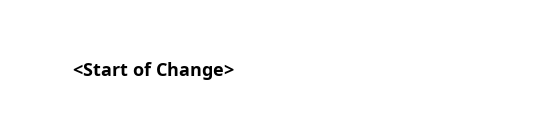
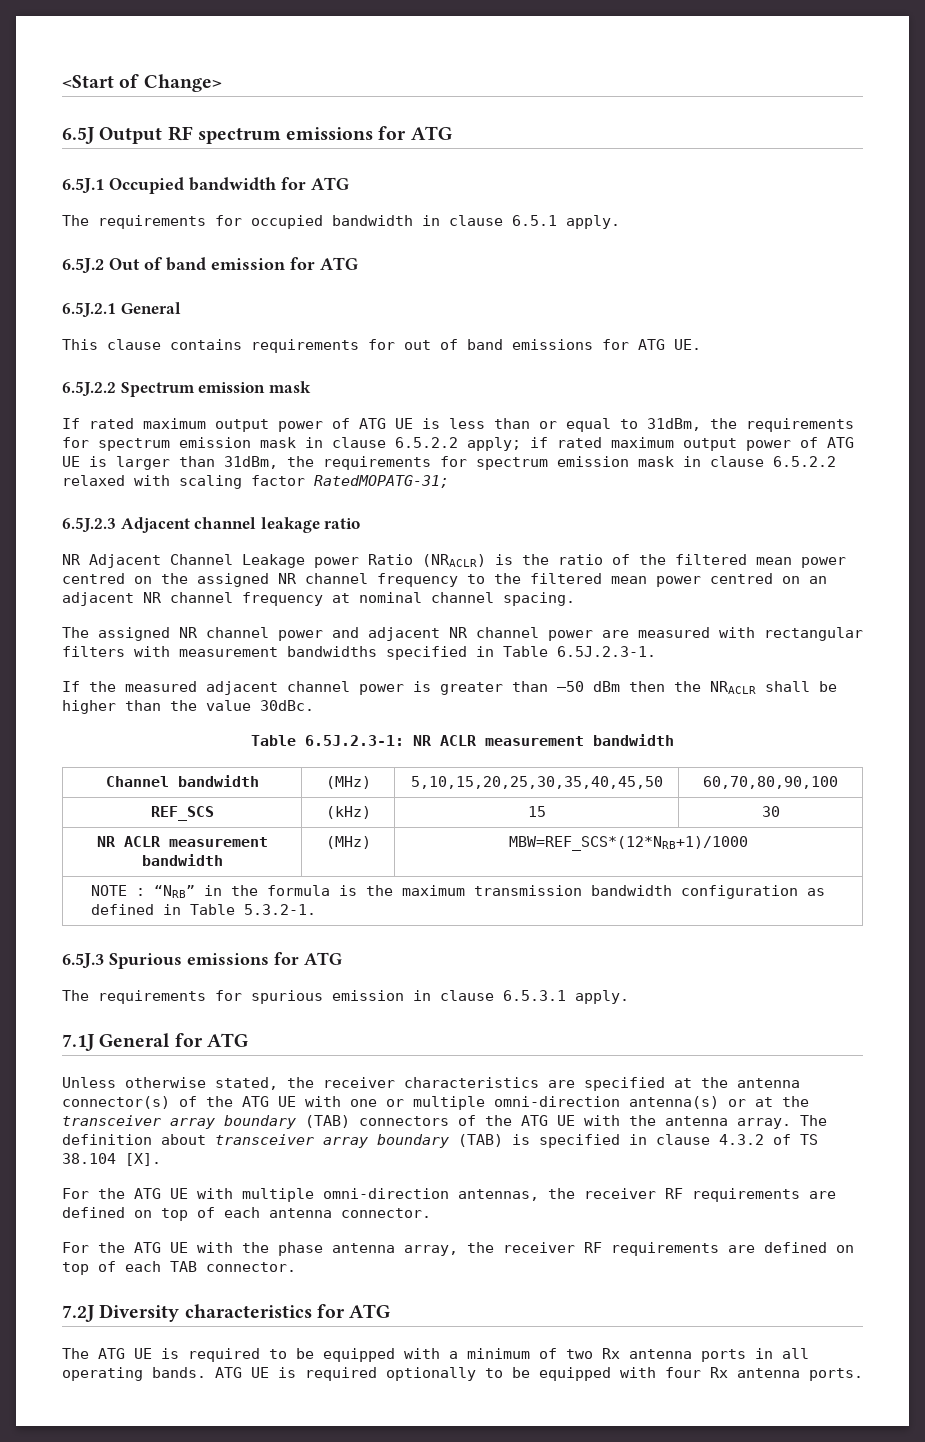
+ 6.5J Output RF spectrum emissions for ATG
+ 6.5J.1 Occupied bandwidth for ATG
+ The requirements for occupied bandwidth in clause 6.5.1 apply.
+ 6.5J.2 Out of band emission for ATG
+ 6.5J.2.1 General
+ This clause contains requirements for out of band emissions for ATG UE.
+ 6.5J.2.2 Spectrum emission mask
+ If rated maximum output power of ATG UE is less than or equal to 31dBm, the requirements for spectrum emission mask in clause 6.5.2.2 apply; if rated maximum output power of ATG UE is larger than 31dBm, the requirements for spectrum emission mask in clause 6.5.2.2 relaxed with scaling factor RatedMOPATG-31;
+ 6.5J.2.3 Adjacent channel leakage ratio
+ NR Adjacent Channel Leakage power Ratio (NRACLR) is the ratio of the filtered mean power centred on the assigned NR channel frequency to the filtered mean power centred on an adjacent NR channel frequency at nominal channel spacing.
+ The assigned NR channel power and adjacent NR channel power are measured with rectangular filters with measurement bandwidths specified in Table 6.5J.2.3-1.
+ If the measured adjacent channel power is greater than –50 dBm then the NRACLR shall be higher than the value 30dBc.
+ Table 6.5J.2.3-1: NR ACLR measurement bandwidth
+ Channel bandwidth | (MHz) | 5,10,15,20,25,30,35,40,45,50 | 60,70,80,90,100
+ REF_SCS | (kHz) | 15 | 30
+ NR ACLR measurement bandwidth | (MHz) | MBW=REF_SCS*(12*NRB+1)/1000
+ NOTE : “NRB” in the formula is the maximum transmission bandwidth configuration as defined in Table 5.3.2-1.
+ 6.5J.3 Spurious emissions for ATG
+ The requirements for spurious emission in clause 6.5.3.1 apply.
+ 7.1J General for ATG
+ Unless otherwise stated, the receiver characteristics are specified at the antenna connector(s) of the ATG UE with one or multiple omni-direction antenna(s) or at the transceiver array boundary (TAB) connectors of the ATG UE with the antenna array. The definition about transceiver array boundary (TAB) is specified in clause 4.3.2 of TS 38.104 [X].
+ For the ATG UE with multiple omni-direction antennas, the receiver RF requirements are defined on top of each antenna connector.
+ For the ATG UE with the phase antenna array, the receiver RF requirements are defined on top of each TAB connector.
+ 7.2J Diversity characteristics for ATG
+ The ATG UE is required to be equipped with a minimum of two Rx antenna ports in all operating bands. ATG UE is required optionally to be equipped with four Rx antenna ports.

